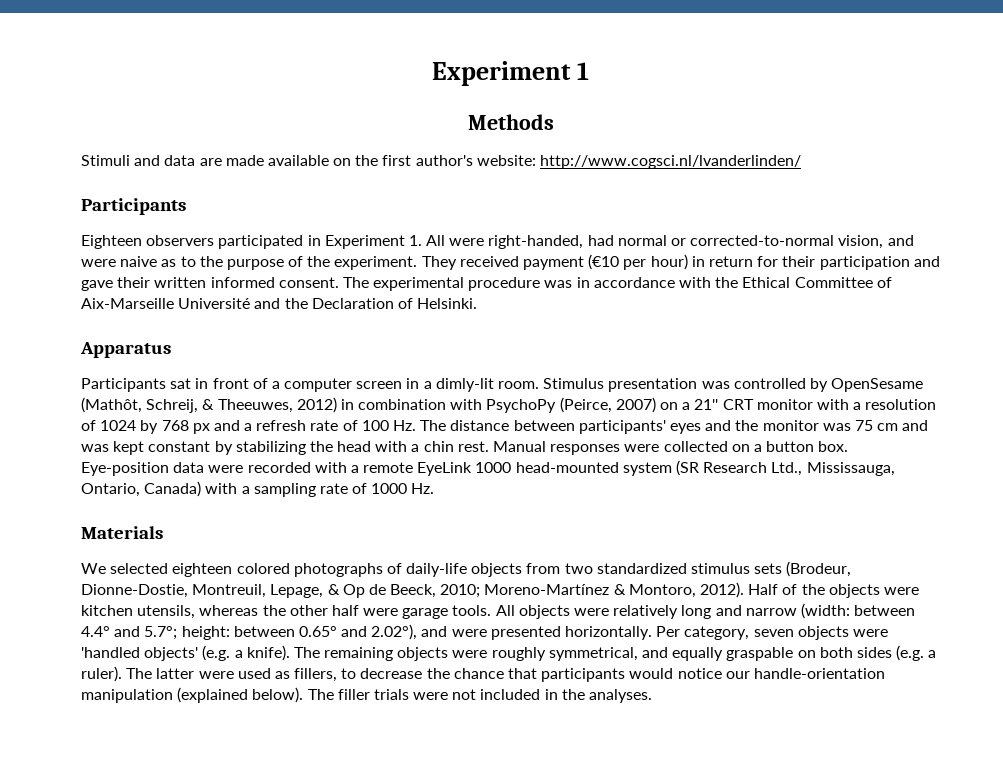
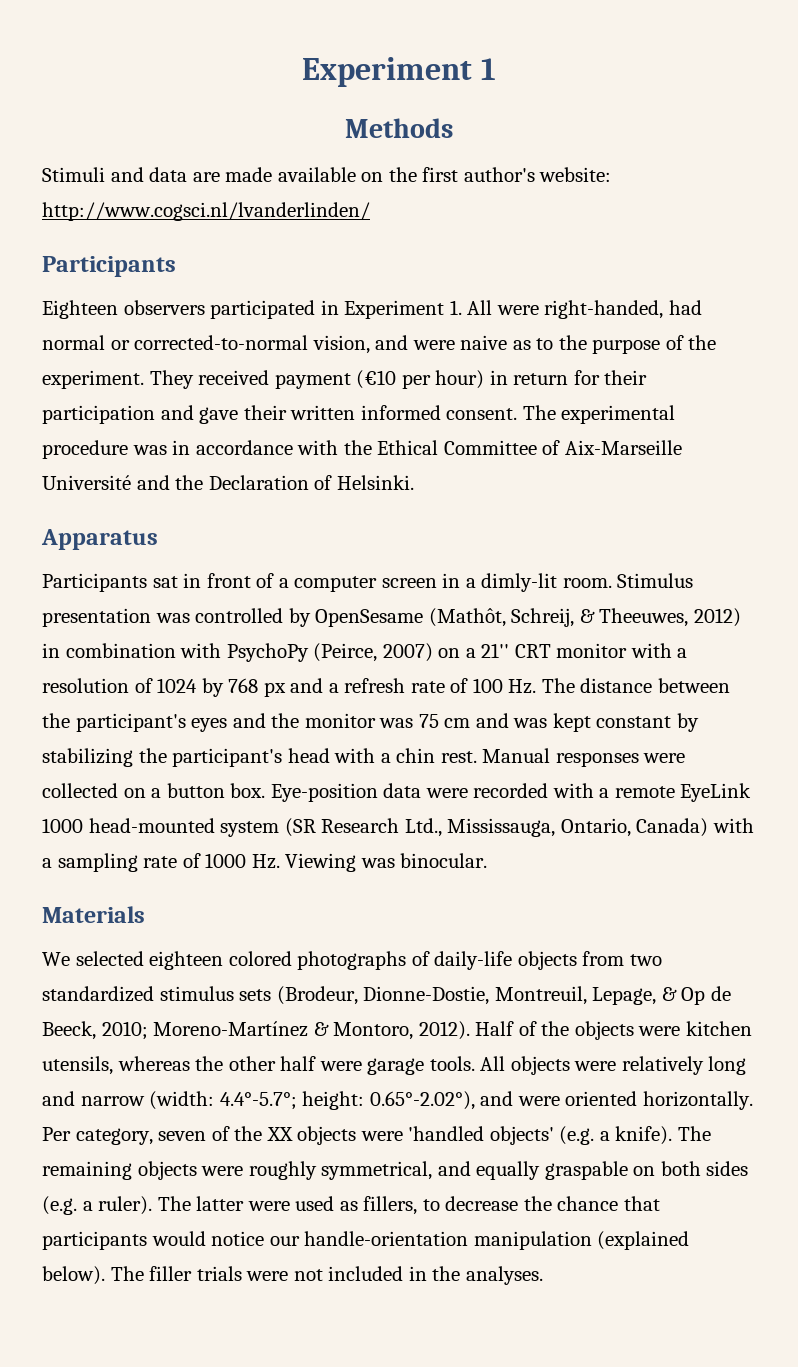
- Stimulus presentation was controlled by OpenSesame (Mathôt, Schreij, & Theeuwes, 2012) in combination with PsychoPy (Peirce, 2007) on a 21'' CRT monitor with a resolution of 1024 by 768 px and a refresh rate of 100 Hz. The distance between participants' eyes and the monitor was 75 cm and was kept constant by stabilizing the head with a chin rest.
+ Stimulus presentation was controlled by OpenSesame (Mathôt, Schreij, & Theeuwes, 2012) in combination with PsychoPy (Peirce, 2007) on a 21'' CRT monitor with a resolution of 1024 by 768 px and a refresh rate of 100 Hz. The distance between the participant's eyes and the monitor was 75 cm and was kept constant by stabilizing the participant's head with a chin rest.
- Eye-position data were recorded with a remote EyeLink 1000 head-mounted system (SR Research Ltd., Mississauga, Ontario, Canada) with a sampling rate of 1000 Hz.
+ Eye-position data were recorded with a remote EyeLink 1000 head-mounted system (SR Research Ltd., Mississauga, Ontario, Canada) with a sampling rate of 1000 Hz. Viewing was binocular.
- All objects were relatively long and narrow (width: between 4.4° and 5.7°; height: between 0.65° and 2.02°), and were presented horizontally.
+ All objects were relatively long and narrow (width: 4.4°-5.7°; height: 0.65°-2.02°), and were oriented horizontally.
- Per category, seven objects were 'handled objects' (e.g. a knife).
+ Per category, seven of the XX objects were 'handled objects' (e.g. a knife).

